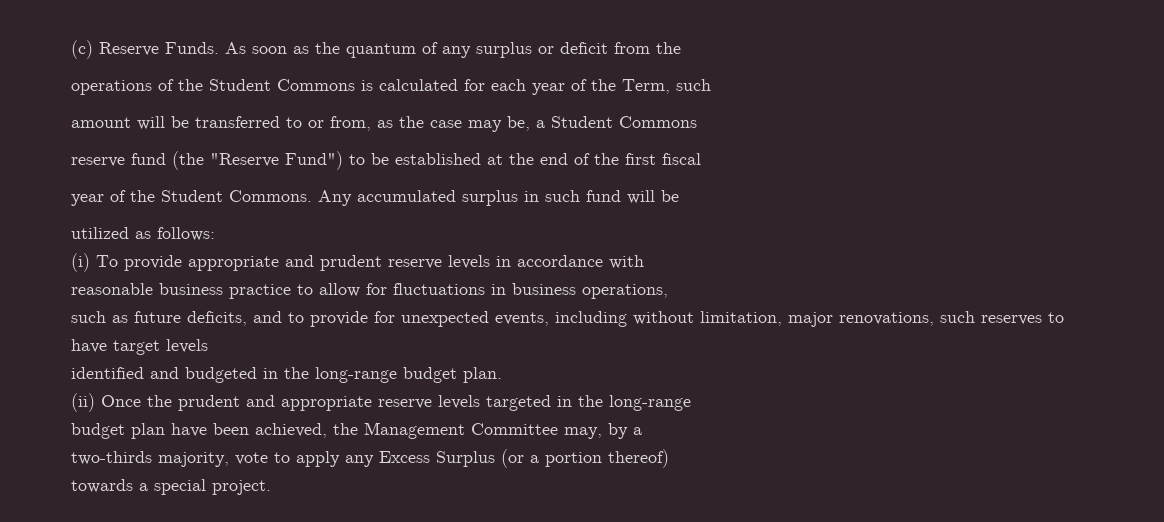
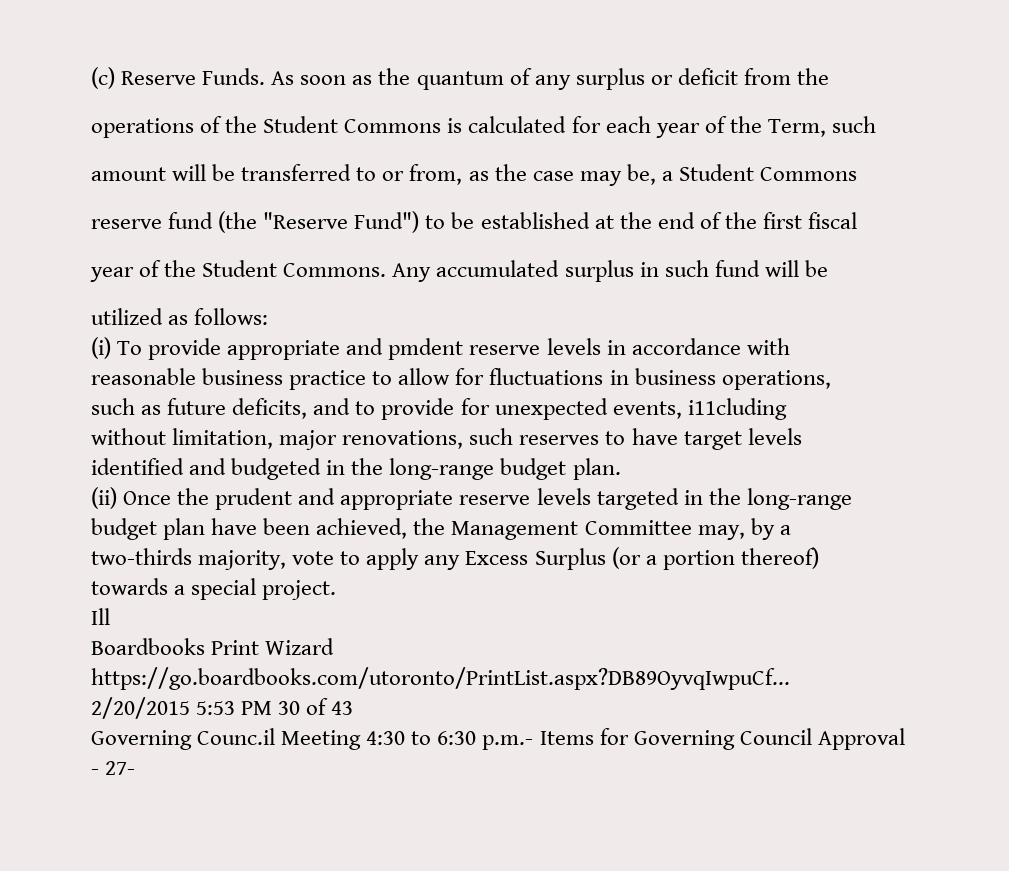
- (i) To provide appropriate and prudent reserve levels in accordance with
+ (i) To provide appropriate and pmdent reserve levels in accordance with
- such as future deficits, and to provide for unexpected events, including without limitation, major renovations, such reserves to have target levels
+ such as future deficits, and to provide for unexpected events, i11cluding
+ without limitation, major renovations, such reserves to have target levels
+ Ill
+ Boardbooks Print Wizard https://go.boardbooks.com/utoronto/PrintList.aspx?DB89OyvqIwpuCf...
+ 2/20/2015 5:53 PM 30 of 43
+ Governing Counc.il Meeting 4:30 to 6:30 p.m.- Items for Governing Council Approval
+ - 27-

